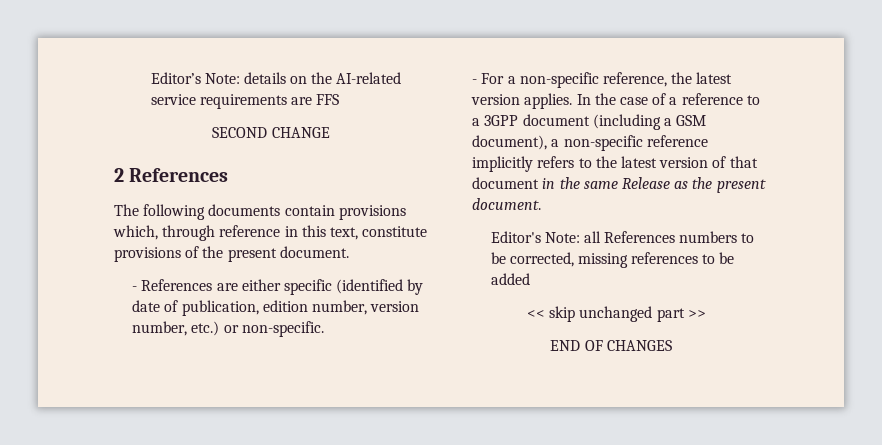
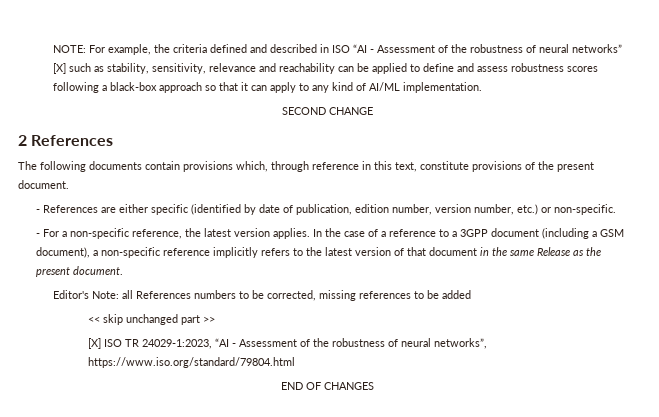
- Editor’s Note: details on the AI-related service requirements are FFS
+ NOTE: For example, the criteria defined and described in ISO “AI - Assessment of the robustness of neural networks” [X] such as stability, sensitivity, relevance and reachability can be applied to define and assess robustness scores following a black-box approach so that it can apply to any kind of AI/ML implementation.
+ [X] ISO TR 24029-1:2023, “AI - Assessment of the robustness of neural networks”, https://www.iso.org/standard/79804.html

